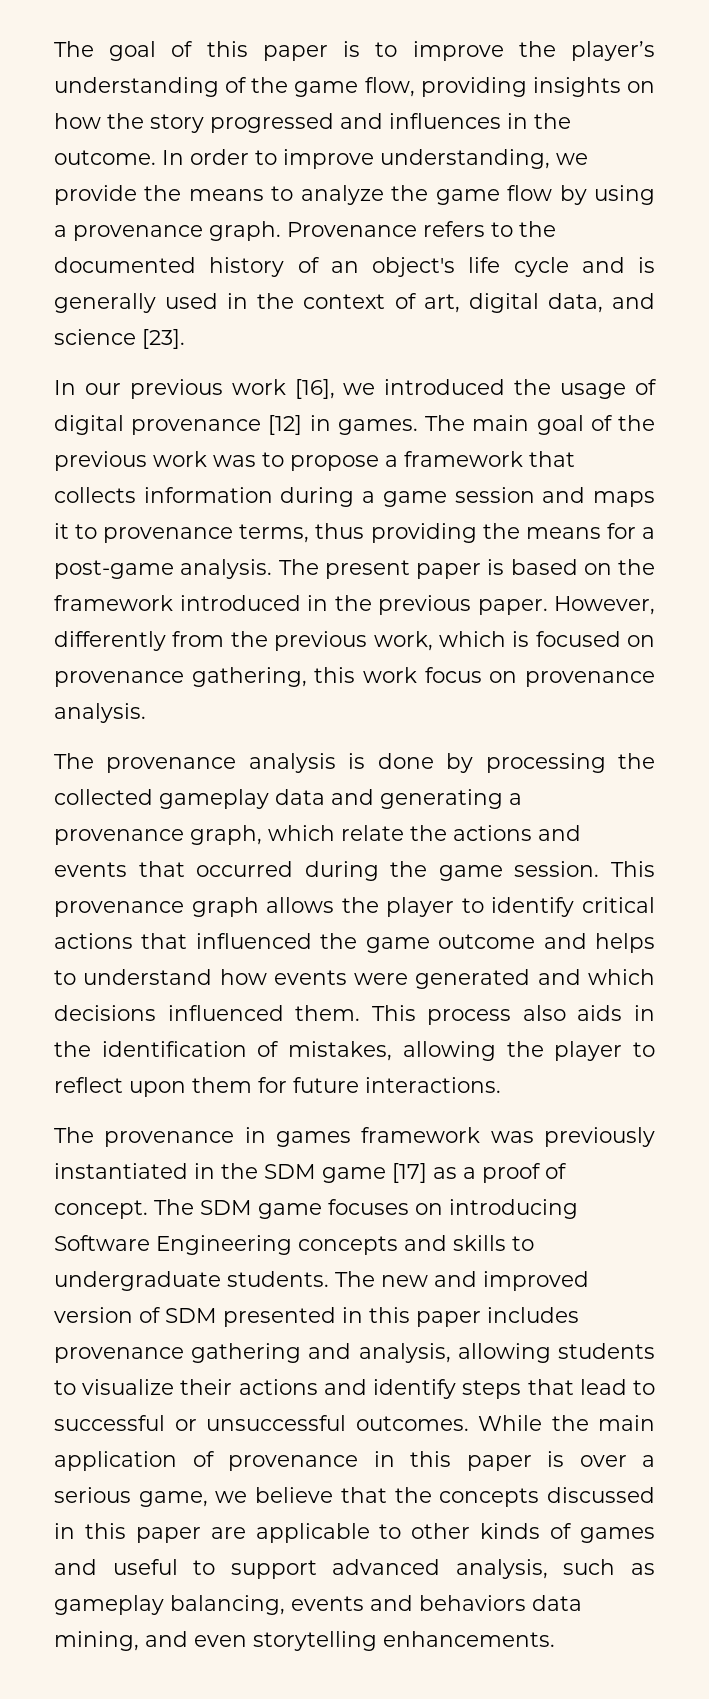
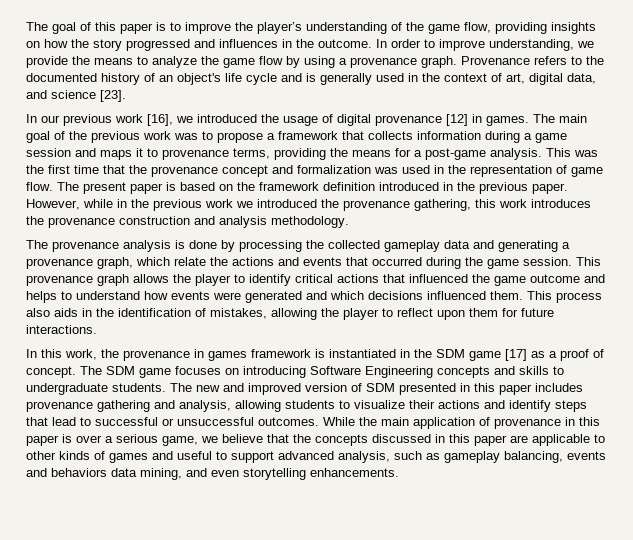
- The main goal of the previous work was to propose a framework that collects information during a game session and maps it to provenance terms, thus providing the means for a post-game analysis.
+ The main goal of the previous work was to propose a framework that collects information during a game session and maps it to provenance terms, providing the means for a post-game analysis.
+ This was the first time that the provenance concept and formalization was used in the representation of game flow.
- The present paper is based on the framework introduced in the previous paper.
+ The present paper is based on the framework definition introduced in the previous paper.
- However, differently from the previous work, which is focused on provenance gathering, this work focus on provenance analysis.
+ However, while in the previous work we introduced the provenance gathering, this work introduces the provenance construction and analysis methodology.
- The provenance in games framework was previously instantiated in the SDM game [17] as a proof of concept.
+ In this work, the provenance in games framework is instantiated in the SDM game [17] as a proof of concept.

